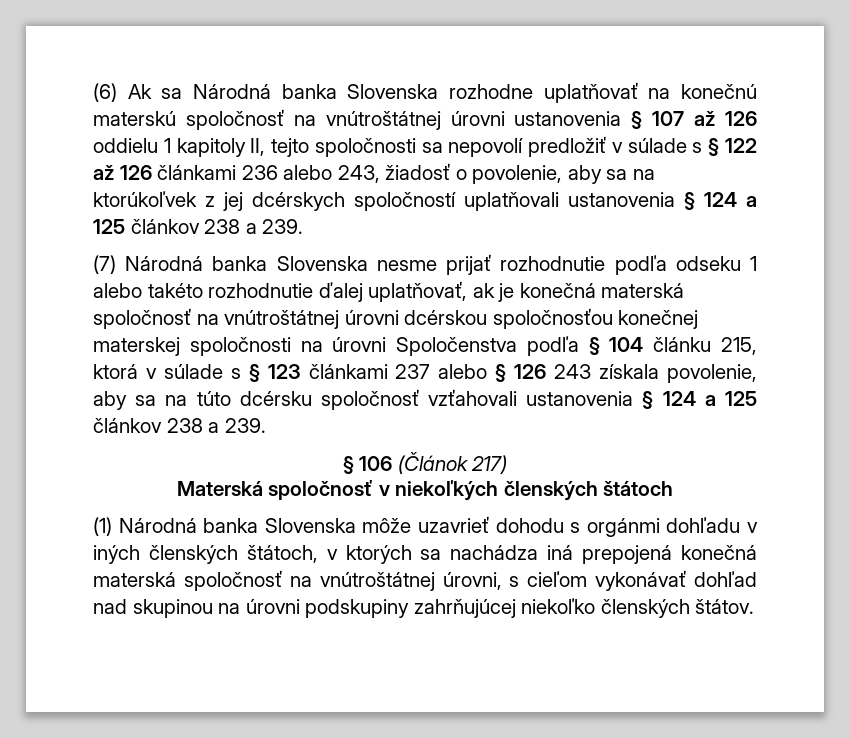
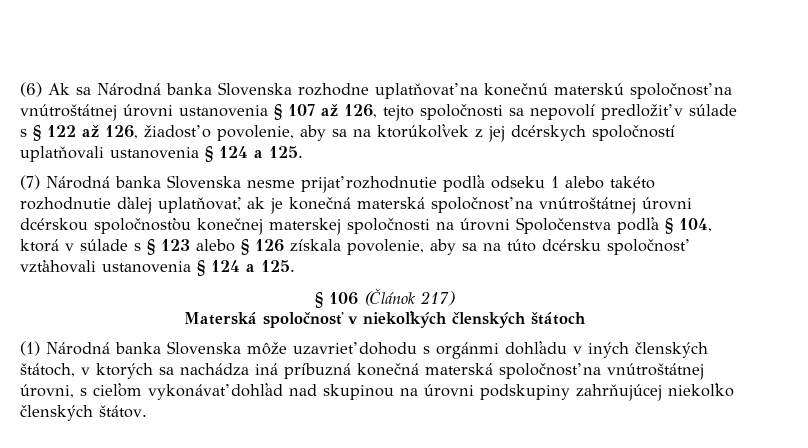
- (6) Ak sa Národná banka Slovenska rozhodne uplatňovať na konečnú materskú spoločnosť na vnútroštátnej úrovni ustanovenia § 107 až 126 oddielu 1 kapitoly II, tejto spoločnosti sa nepovolí predložiť v súlade s § 122 až 126 článkami 236 alebo 243, žiadosť o povolenie, aby sa na ktorúkoľvek z jej dcérskych spoločností uplatňovali ustanovenia § 124 a 125 článkov 238 a 239.
+ (6) Ak sa Národná banka Slovenska rozhodne uplatňovať na konečnú materskú spoločnosť na vnútroštátnej úrovni ustanovenia § 107 až 126, tejto spoločnosti sa nepovolí predložiť v súlade s § 122 až 126, žiadosť o povolenie, aby sa na ktorúkoľvek z jej dcérskych spoločností uplatňovali ustanovenia § 124 a 125.
- (7) Národná banka Slovenska nesme prijať rozhodnutie podľa odseku 1 alebo takéto rozhodnutie ďalej uplatňovať, ak je konečná materská spoločnosť na vnútroštátnej úrovni dcérskou spoločnosťou konečnej materskej spoločnosti na úrovni Spoločenstva podľa § 104 článku 215, ktorá v súlade s § 123 článkami 237 alebo § 126 243 získala povolenie, aby sa na túto dcérsku spoločnosť vzťahovali ustanovenia § 124 a 125 článkov 238 a 239.
+ (7) Národná banka Slovenska nesme prijať rozhodnutie podľa odseku 1 alebo takéto rozhodnutie ďalej uplatňovať, ak je konečná materská spoločnosť na vnútroštátnej úrovni dcérskou spoločnosťou konečnej materskej spoločnosti na úrovni Spoločenstva podľa § 104, ktorá v súlade s § 123 alebo § 126 získala povolenie, aby sa na túto dcérsku spoločnosť vzťahovali ustanovenia § 124 a 125.
- (1) Národná banka Slovenska môže uzavrieť dohodu s orgánmi dohľadu v iných členských štátoch, v ktorých sa nachádza iná prepojená konečná materská spoločnosť na vnútroštátnej úrovni, s cieľom vykonávať dohľad nad skupinou na úrovni podskupiny zahrňujúcej niekoľko členských štátov.
+ (1) Národná banka Slovenska môže uzavrieť dohodu s orgánmi dohľadu v iných členských štátoch, v ktorých sa nachádza iná príbuzná konečná materská spoločnosť na vnútroštátnej úrovni, s cieľom vykonávať dohľad nad skupinou na úrovni podskupiny zahrňujúcej niekoľko členských štátov.

